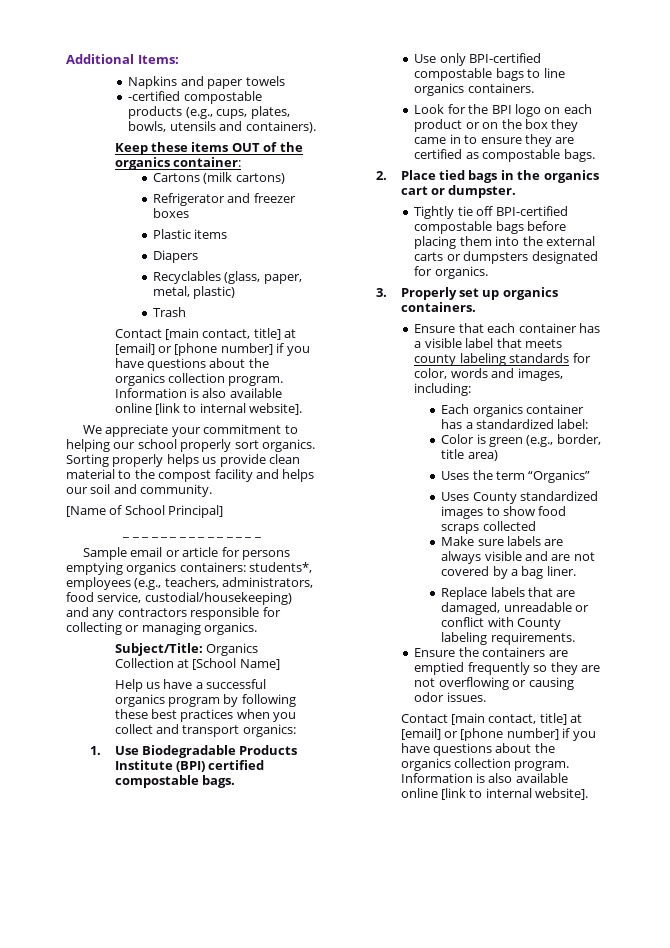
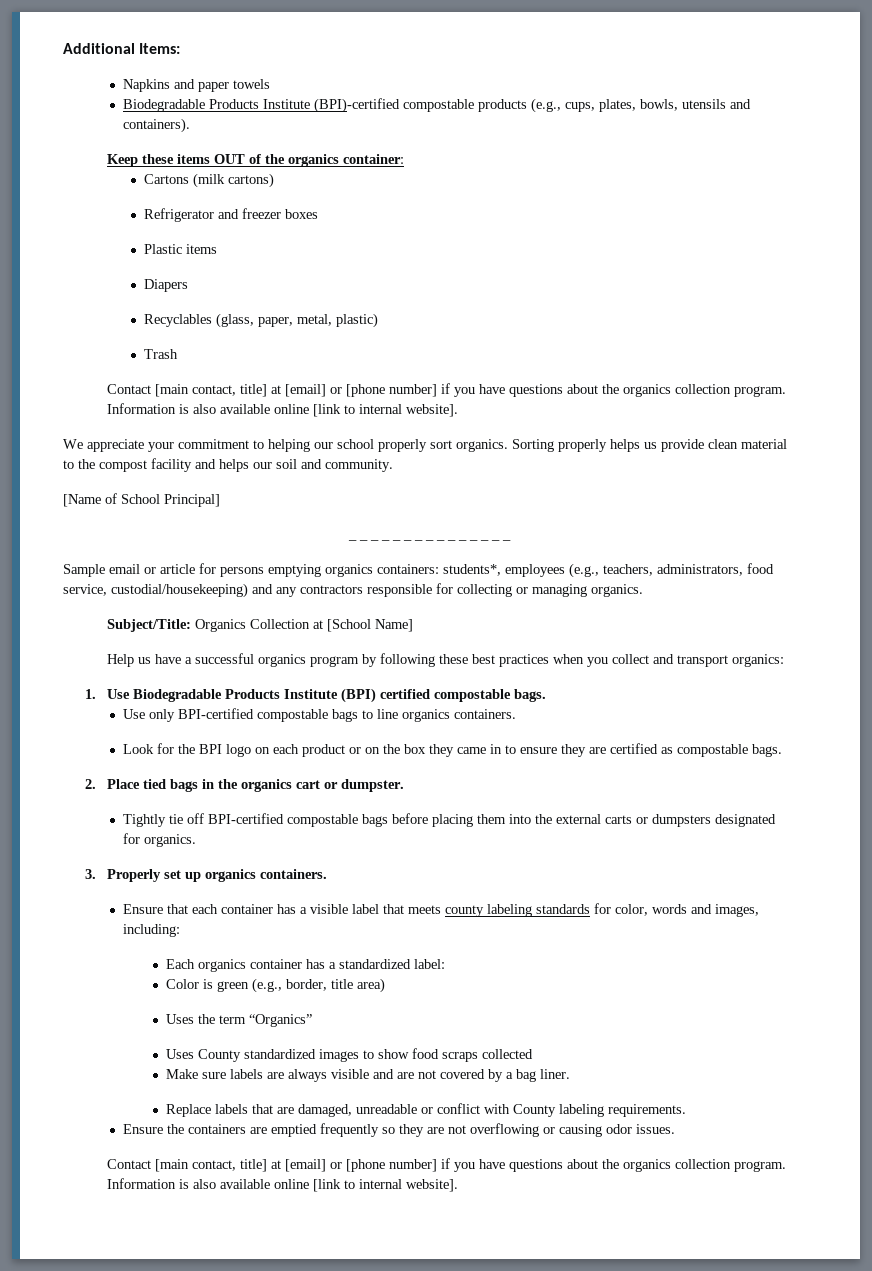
- -certified compostable products (e.g., cups, plates, bowls, utensils and containers).
+ Biodegradable Products Institute (BPI)-certified compostable products (e.g., cups, plates, bowls, utensils and containers).

